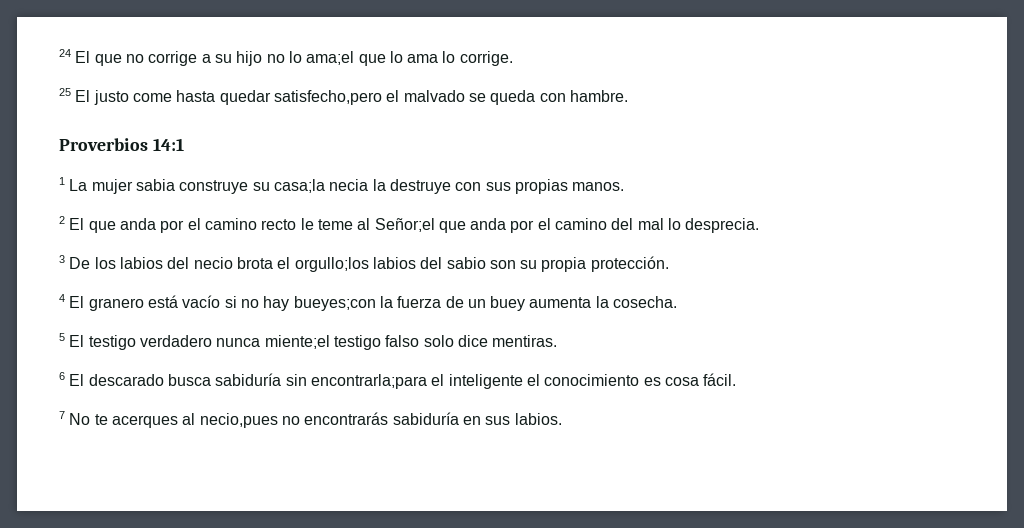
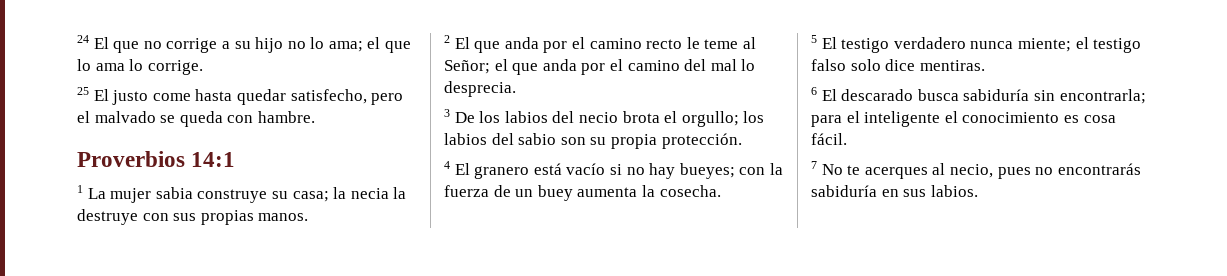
- 24 El que no corrige a su hijo no lo ama;el que lo ama lo corrige.
+ 24 El que no corrige a su hijo no lo ama; el que lo ama lo corrige.
- 25 El justo come hasta quedar satisfecho,pero el malvado se queda con hambre.
+ 25 El justo come hasta quedar satisfecho, pero el malvado se queda con hambre.
- 1 La mujer sabia construye su casa;la necia la destruye con sus propias manos.
+ 1 La mujer sabia construye su casa; la necia la destruye con sus propias manos.
- 2 El que anda por el camino recto le teme al Señor;el que anda por el camino del mal lo desprecia.
+ 2 El que anda por el camino recto le teme al Señor; el que anda por el camino del mal lo desprecia.
- 3 De los labios del necio brota el orgullo;los labios del sabio son su propia protección.
+ 3 De los labios del necio brota el orgullo; los labios del sabio son su propia protección.
- 4 El granero está vacío si no hay bueyes;con la fuerza de un buey aumenta la cosecha.
+ 4 El granero está vacío si no hay bueyes; con la fuerza de un buey aumenta la cosecha.
- 5 El testigo verdadero nunca miente;el testigo falso solo dice mentiras.
+ 5 El testigo verdadero nunca miente; el testigo falso solo dice mentiras.
- 6 El descarado busca sabiduría sin encontrarla;para el inteligente el conocimiento es cosa fácil.
+ 6 El descarado busca sabiduría sin encontrarla; para el inteligente el conocimiento es cosa fácil.
- 7 No te acerques al necio,pues no encontrarás sabiduría en sus labios.
+ 7 No te acerques al necio, pues no encontrarás sabiduría en sus labios.

